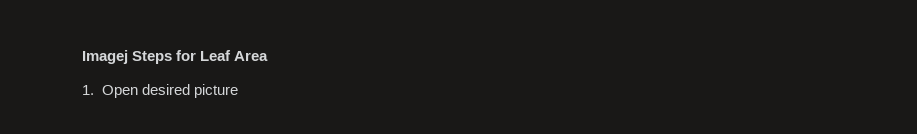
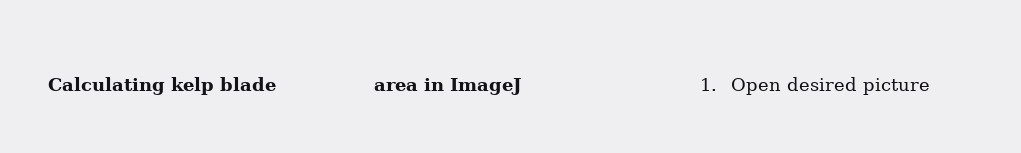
- Imagej Steps for Leaf Area
+ Calculating kelp blade area in ImageJ

